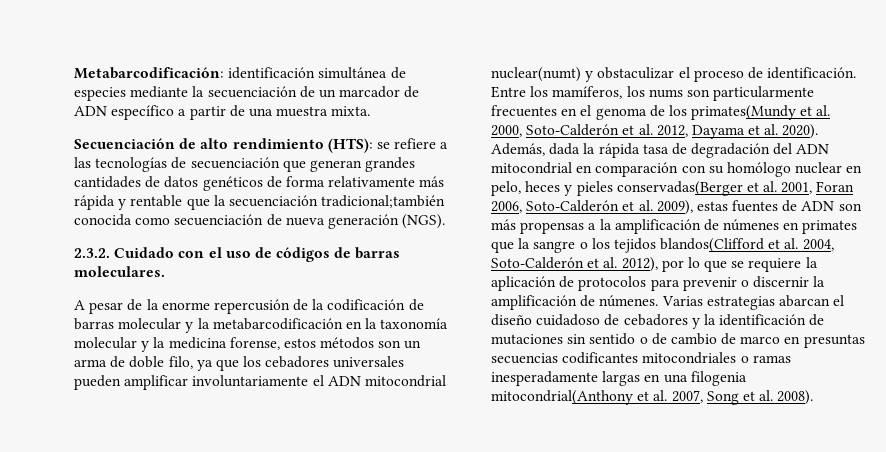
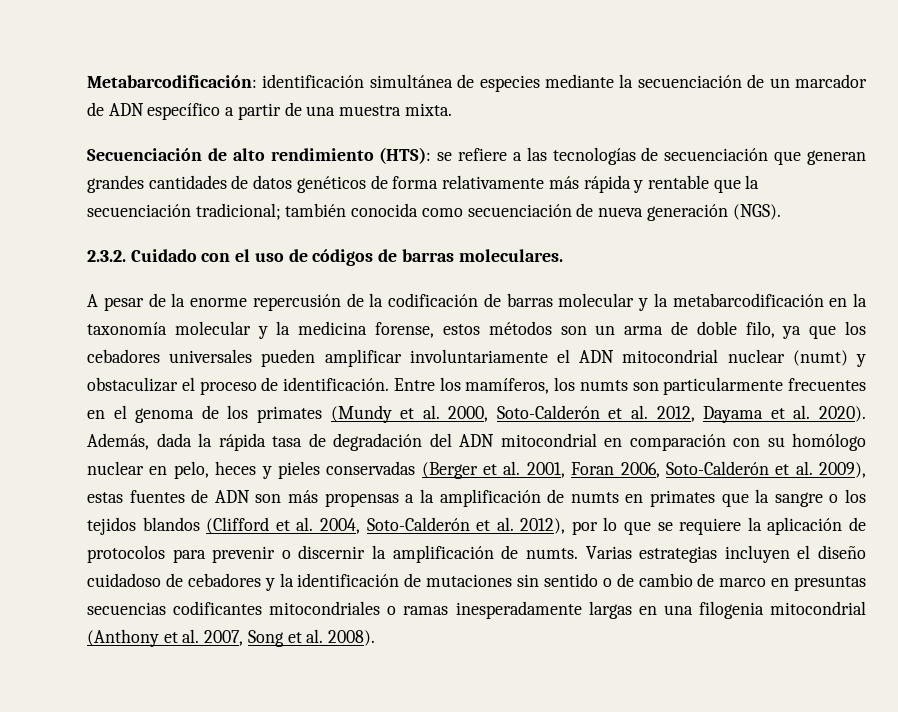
- Secuenciación de alto rendimiento (HTS): se refiere a las tecnologías de secuenciación que generan grandes cantidades de datos genéticos de forma relativamente más rápida y rentable que la secuenciación tradicional;también conocida como secuenciación de nueva generación (NGS).
+ Secuenciación de alto rendimiento (HTS): se refiere a las tecnologías de secuenciación que generan grandes cantidades de datos genéticos de forma relativamente más rápida y rentable que la secuenciación tradicional; también conocida como secuenciación de nueva generación (NGS).
- A pesar de la enorme repercusión de la codificación de barras molecular y la metabarcodificación en la taxonomía molecular y la medicina forense, estos métodos son un arma de doble filo, ya que los cebadores universales pueden amplificar involuntariamente el ADN mitocondrial nuclear(numt) y obstaculizar el proceso de identificación.
+ A pesar de la enorme repercusión de la codificación de barras molecular y la metabarcodificación en la taxonomía molecular y la medicina forense, estos métodos son un arma de doble filo, ya que los cebadores universales pueden amplificar involuntariamente el ADN mitocondrial nuclear (numt) y obstaculizar el proceso de identificación.
- Entre los mamíferos, los nums son particularmente frecuentes en el genoma de los primates(Mundy et al. 2000, Soto-Calderón et al. 2012, Dayama et al. 2020).
+ Entre los mamíferos, los numts son particularmente frecuentes en el genoma de los primates (Mundy et al. 2000, Soto-Calderón et al. 2012, Dayama et al. 2020).
- Además, dada la rápida tasa de degradación del ADN mitocondrial en comparación con su homólogo nuclear en pelo, heces y pieles conservadas(Berger et al. 2001, Foran 2006, Soto-Calderón et al. 2009), estas fuentes de ADN son más propensas a la amplificación de númenes en primates que la sangre o los tejidos blandos(Clifford et al. 2004, Soto-Calderón et al. 2012), por lo que se requiere la aplicación de protocolos para prevenir o discernir la amplificación de númenes.
+ Además, dada la rápida tasa de degradación del ADN mitocondrial en comparación con su homólogo nuclear en pelo, heces y pieles conservadas (Berger et al. 2001, Foran 2006, Soto-Calderón et al. 2009), estas fuentes de ADN son más propensas a la amplificación de numts en primates que la sangre o los tejidos blandos (Clifford et al. 2004, Soto-Calderón et al. 2012), por lo que se requiere la aplicación de protocolos para prevenir o discernir la amplificación de numts.
- Varias estrategias abarcan el diseño cuidadoso de cebadores y la identificación de mutaciones sin sentido o de cambio de marco en presuntas secuencias codificantes mitocondriales o ramas inesperadamente largas en una filogenia mitocondrial(Anthony et al. 2007, Song et al. 2008).
+ Varias estrategias incluyen el diseño cuidadoso de cebadores y la identificación de mutaciones sin sentido o de cambio de marco en presuntas secuencias codificantes mitocondriales o ramas inesperadamente largas en una filogenia mitocondrial (Anthony et al. 2007, Song et al. 2008).

